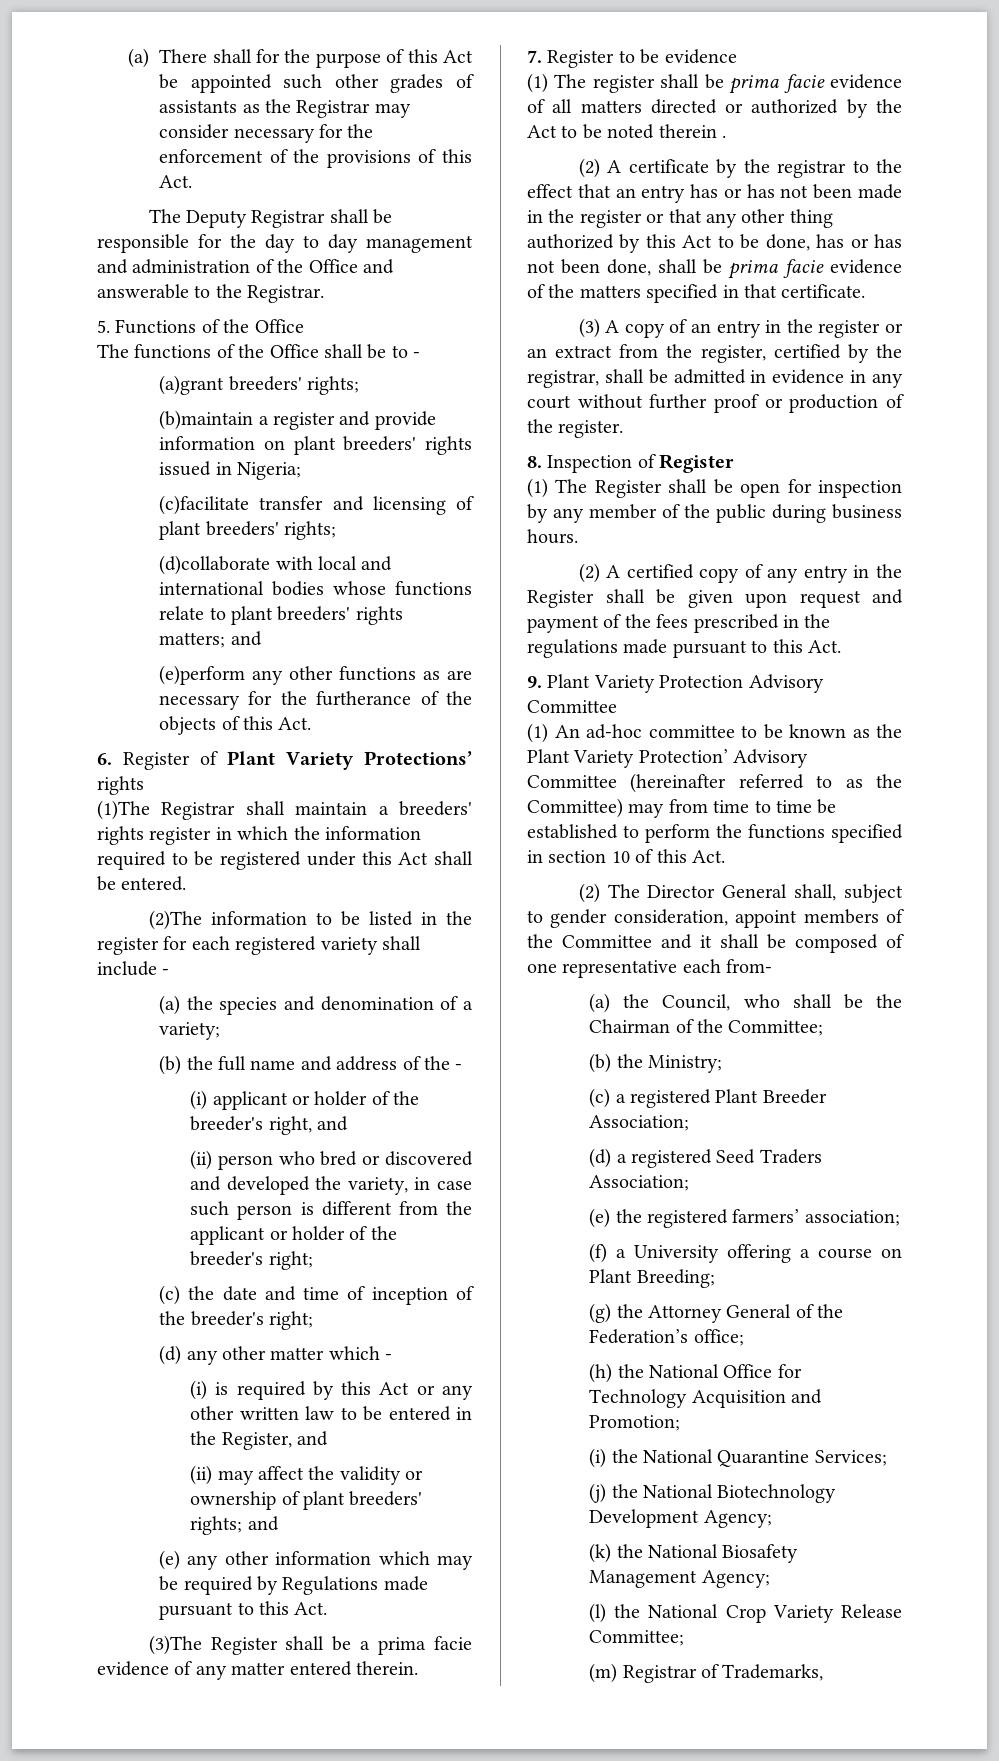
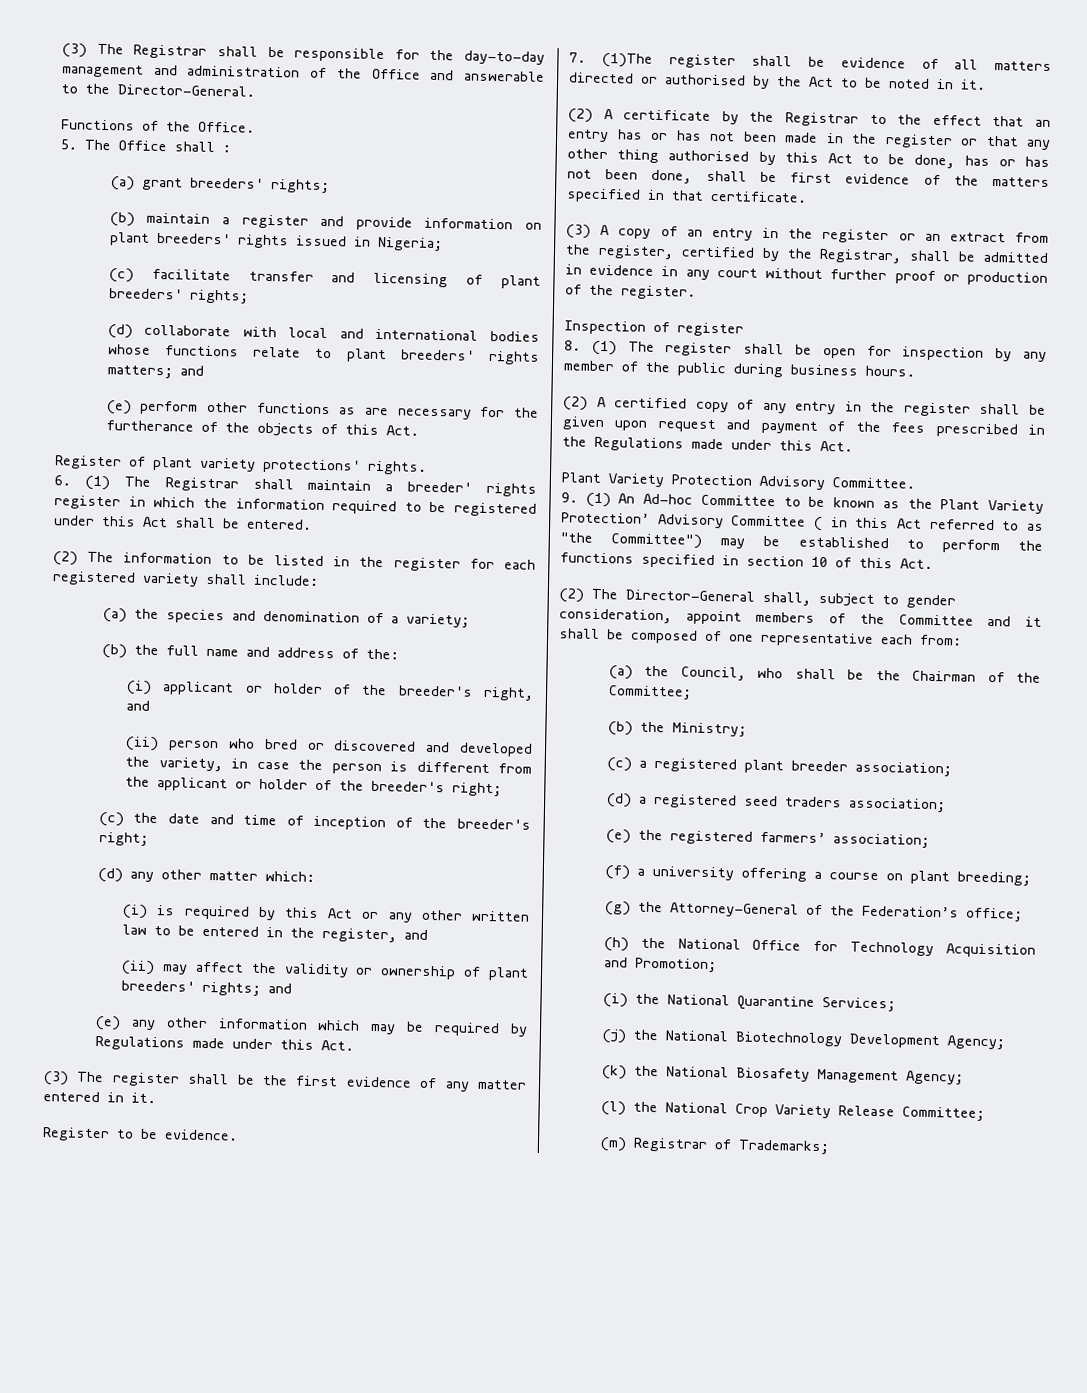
- (a) There shall for the purpose of this Act be appointed such other grades of assistants as the Registrar may consider necessary for the enforcement of the provisions of this Act.
- The Deputy Registrar shall be responsible for the day to day management and administration of the Office and answerable to the Registrar.
- 5. Functions of the Office
- The functions of the Office shall be to -
- (a)grant breeders' rights;
- (b)maintain a register and provide information on plant breeders' rights issued in Nigeria;
+ (3) The Registrar shall be responsible for the day-to-day management and administration of the Office and answerable to the Director-General.
+ Functions of the Office.
+ 5. The Office shall :
+ (a) grant breeders' rights;
+ (b) maintain a register and provide information on plant breeders' rights issued in Nigeria;
- (c)facilitate transfer and licensing of plant breeders' rights;
+ (c) facilitate transfer and licensing of plant breeders' rights;
- (d)collaborate with local and international bodies whose functions relate to plant breeders' rights matters; and
+ (d) collaborate with local and international bodies whose functions relate to plant breeders' rights matters; and
- (e)perform any other functions as are necessary for the furtherance of the objects of this Act.
+ (e) perform other functions as are necessary for the furtherance of the objects of this Act.
- 6. Register of Plant Variety Protections’ rights
- (1)The Registrar shall maintain a breeders' rights register in which the information required to be registered under this Act shall be entered.
+ Register of plant variety protections' rights.
+ 6. (1) The Registrar shall maintain a breeder' rights register in which the information required to be registered under this Act shall be entered.
- (2)The information to be listed in the register for each registered variety shall include -
+ (2) The information to be listed in the register for each registered variety shall include:
- (b) the full name and address of the -
+ (b) the full name and address of the:
- (ii) person who bred or discovered and developed the variety, in case such person is different from the applicant or holder of the breeder's right;
+ (ii) person who bred or discovered and developed the variety, in case the person is different from the applicant or holder of the breeder's right;
- (d) any other matter which -
+ (d) any other matter which:
- (i) is required by this Act or any other written law to be entered in the Register, and
+ (i) is required by this Act or any other written law to be entered in the register, and
- (e) any other information which may be required by Regulations made pursuant to this Act.
- (3)The Register shall be a prima facie evidence of any matter entered therein.
- 7. Register to be evidence
- (1) The register shall be prima facie evidence of all matters directed or authorized by the Act to be noted therein .
+ (e) any other information which may be required by Regulations made under this Act.
+ (3) The register shall be the first evidence of any matter entered in it.
+ Register to be evidence.
+ 7. (1)The register shall be evidence of all matters directed or authorised by the Act to be noted in it.
- (2) A certificate by the registrar to the effect that an entry has or has not been made in the register or that any other thing authorized by this Act to be done, has or has not been done, shall be prima facie evidence of the matters specified in that certificate.
+ (2) A certificate by the Registrar to the effect that an entry has or has not been made in the register or that any other thing authorised by this Act to be done, has or has not been done, shall be first evidence of the matters specified in that certificate.
- (3) A copy of an entry in the register or an extract from the register, certified by the registrar, shall be admitted in evidence in any court without further proof or production of the register.
+ (3) A copy of an entry in the register or an extract from the register, certified by the Registrar, shall be admitted in evidence in any court without further proof or production of the register.
- 8. Inspection of Register
- (1) The Register shall be open for inspection by any member of the public during business hours.
+ Inspection of register
+ 8. (1) The register shall be open for inspection by any member of the public during business hours.
- (2) A certified copy of any entry in the Register shall be given upon request and payment of the fees prescribed in the regulations made pursuant to this Act.
- 9. Plant Variety Protection Advisory Committee
- (1) An ad-hoc committee to be known as the Plant Variety Protection’ Advisory Committee (hereinafter referred to as the Committee) may from time to time be established to perform the functions specified in section 10 of this Act.
+ (2) A certified copy of any entry in the register shall be given upon request and payment of the fees prescribed in the Regulations made under this Act.
+ Plant Variety Protection Advisory Committee.
+ 9. (1) An Ad-hoc Committee to be known as the Plant Variety Protection’ Advisory Committee ( in this Act referred to as "the Committee") may be established to perform the functions specified in section 10 of this Act.
- (2) The Director General shall, subject to gender consideration, appoint members of the Committee and it shall be composed of one representative each from-
+ (2) The Director-General shall, subject to gender consideration, appoint members of the Committee and it shall be composed of one representative each from:
- (c) a registered Plant Breeder Association;
+ (c) a registered plant breeder association;
- (d) a registered Seed Traders Association;
+ (d) a registered seed traders association;
- (f) a University offering a course on Plant Breeding;
+ (f) a university offering a course on plant breeding;
- (g) the Attorney General of the Federation’s office;
+ (g) the Attorney-General of the Federation’s office;
- (m) Registrar of Trademarks,
+ (m) Registrar of Trademarks;

